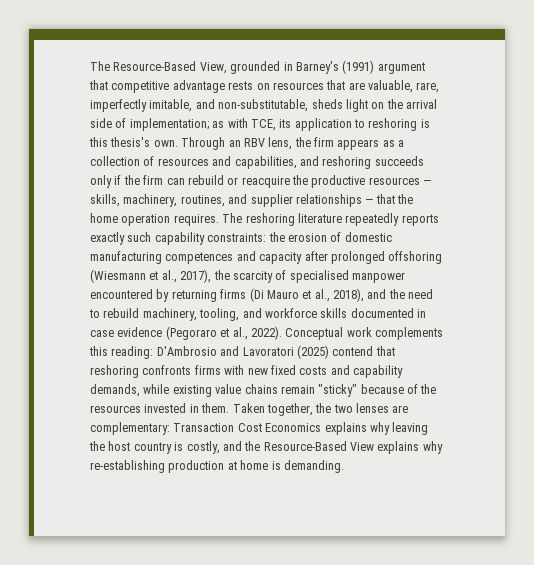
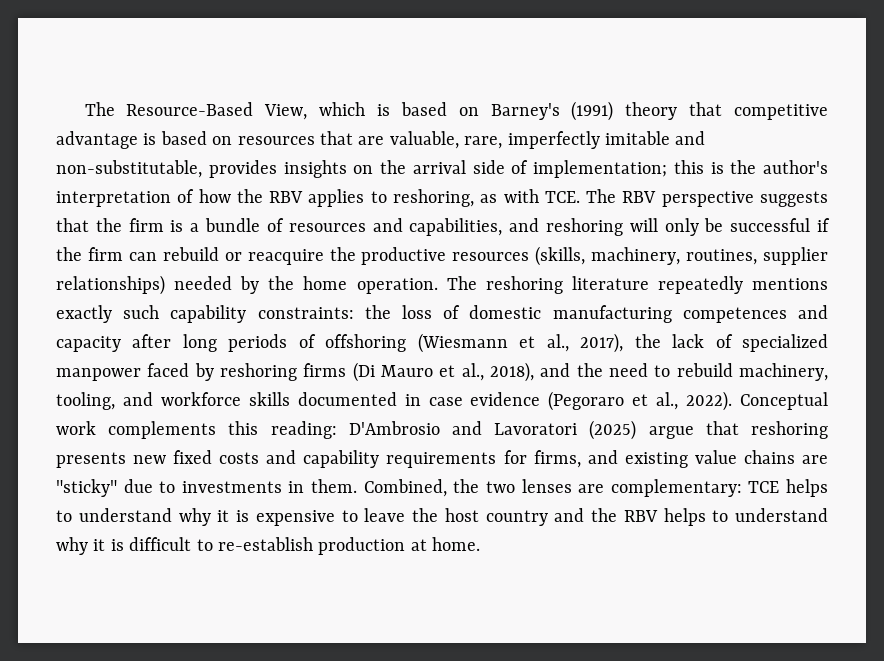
- The Resource-Based View, grounded in Barney's (1991) argument that competitive advantage rests on resources that are valuable, rare, imperfectly imitable, and non-substitutable, sheds light on the arrival side of implementation; as with TCE, its application to reshoring is this thesis's own. Through an RBV lens, the firm appears as a collection of resources and capabilities, and reshoring succeeds only if the firm can rebuild or reacquire the productive resources — skills, machinery, routines, and supplier relationships — that the home operation requires.
+ The Resource-Based View, which is based on Barney's (1991) theory that competitive advantage is based on resources that are valuable, rare, imperfectly imitable and non-substitutable, provides insights on the arrival side of implementation; this is the author's interpretation of how the RBV applies to reshoring, as with TCE. The RBV perspective suggests that the firm is a bundle of resources and capabilities, and reshoring will only be successful if the firm can rebuild or reacquire the productive resources (skills, machinery, routines, supplier relationships) needed by the home operation.
- The reshoring literature repeatedly reports exactly such capability constraints: the erosion of domestic manufacturing competences and capacity after prolonged offshoring (Wiesmann et al., 2017), the scarcity of specialised manpower encountered by returning firms (Di Mauro et al., 2018), and the need to rebuild machinery, tooling, and workforce skills documented in case evidence (Pegoraro et al., 2022).
+ The reshoring literature repeatedly mentions exactly such capability constraints: the loss of domestic manufacturing competences and capacity after long periods of offshoring (Wiesmann et al., 2017), the lack of specialized manpower faced by reshoring firms (Di Mauro et al., 2018), and the need to rebuild machinery, tooling, and workforce skills documented in case evidence (Pegoraro et al., 2022).
- Conceptual work complements this reading: D'Ambrosio and Lavoratori (2025) contend that reshoring confronts firms with new fixed costs and capability demands, while existing value chains remain "sticky" because of the resources invested in them. Taken together, the two lenses are complementary: Transaction Cost Economics explains why leaving the host country is costly, and the Resource-Based View explains why re-establishing production at home is demanding.
+ Conceptual work complements this reading: D'Ambrosio and Lavoratori (2025) argue that reshoring presents new fixed costs and capability requirements for firms, and existing value chains are "sticky" due to investments in them. Combined, the two lenses are complementary: TCE helps to understand why it is expensive to leave the host country and the RBV helps to understand why it is difficult to re-establish production at home.

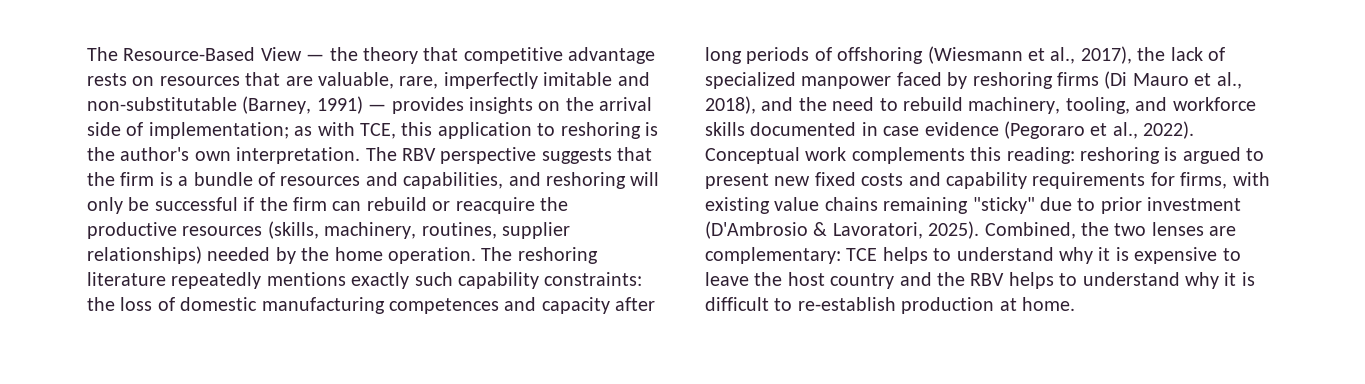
- The Resource-Based View, which is based on Barney's (1991) theory that competitive advantage is based on resources that are valuable, rare, imperfectly imitable and non-substitutable, provides insights on the arrival side of implementation;
+ The Resource-Based View — the theory that competitive advantage rests on resources that are valuable, rare, imperfectly imitable and non-substitutable (Barney, 1991) — provides insights on the arrival side of implementation;
- this is the author's interpretation of how the RBV applies to reshoring, as with TCE. The RBV perspective suggests that the firm is a bundle of resources and capabilities, and reshoring will only be successful if the firm can rebuild or reacquire the productive resources (skills, machinery, routines, supplier relationships) needed by the home operation.
+ as with TCE, this application to reshoring is the author's own interpretation. The RBV perspective suggests that the firm is a bundle of resources and capabilities, and reshoring will only be successful if the firm can rebuild or reacquire the productive resources (skills, machinery, routines, supplier relationships) needed by the home operation.
- Conceptual work complements this reading: D'Ambrosio and Lavoratori (2025) argue that reshoring presents new fixed costs and capability requirements for firms, and existing value chains are "sticky" due to investments in them.
+ Conceptual work complements this reading: reshoring is argued to present new fixed costs and capability requirements for firms, with existing value chains remaining "sticky" due to prior investment (D'Ambrosio & Lavoratori, 2025).

